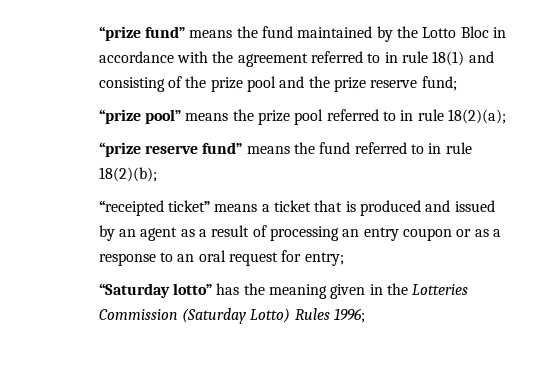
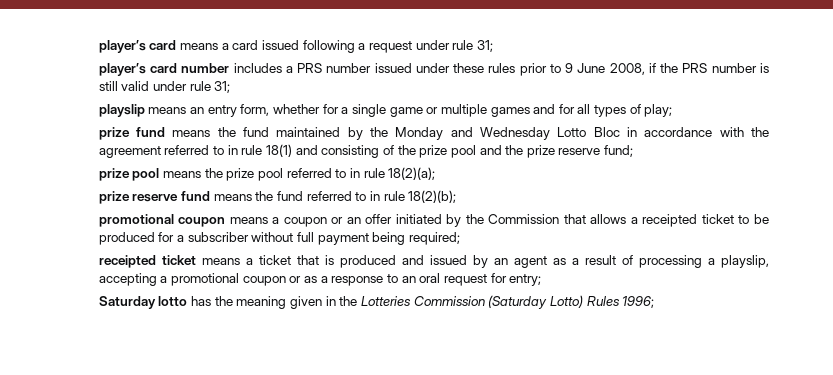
- “prize fund” means the fund maintained by the Lotto Bloc in accordance with the agreement referred to in rule 18(1) and consisting of the prize pool and the prize reserve fund;
+ player’s card means a card issued following a request under rule 31;
+ player’s card number includes a PRS number issued under these rules prior to 9 June 2008, if the PRS number is still valid under rule 31;
+ playslip means an entry form, whether for a single game or multiple games and for all types of play;
+ prize fund means the fund maintained by the Monday and Wednesday Lotto Bloc in accordance with the agreement referred to in rule 18(1) and consisting of the prize pool and the prize reserve fund;
- “prize pool” means the prize pool referred to in rule 18(2)(a);
+ prize pool means the prize pool referred to in rule 18(2)(a);
- “prize reserve fund” means the fund referred to in rule 18(2)(b);
+ prize reserve fund means the fund referred to in rule 18(2)(b);
- “receipted ticket” means a ticket that is produced and issued by an agent as a result of processing an entry coupon or as a response to an oral request for entry;
+ promotional coupon means a coupon or an offer initiated by the Commission that allows a receipted ticket to be produced for a subscriber without full payment being required;
+ receipted ticket means a ticket that is produced and issued by an agent as a result of processing a playslip, accepting a promotional coupon or as a response to an oral request for entry;
- “Saturday lotto” has the meaning given in the Lotteries Commission (Saturday Lotto) Rules 1996;
+ Saturday lotto has the meaning given in the Lotteries Commission (Saturday Lotto) Rules 1996;

